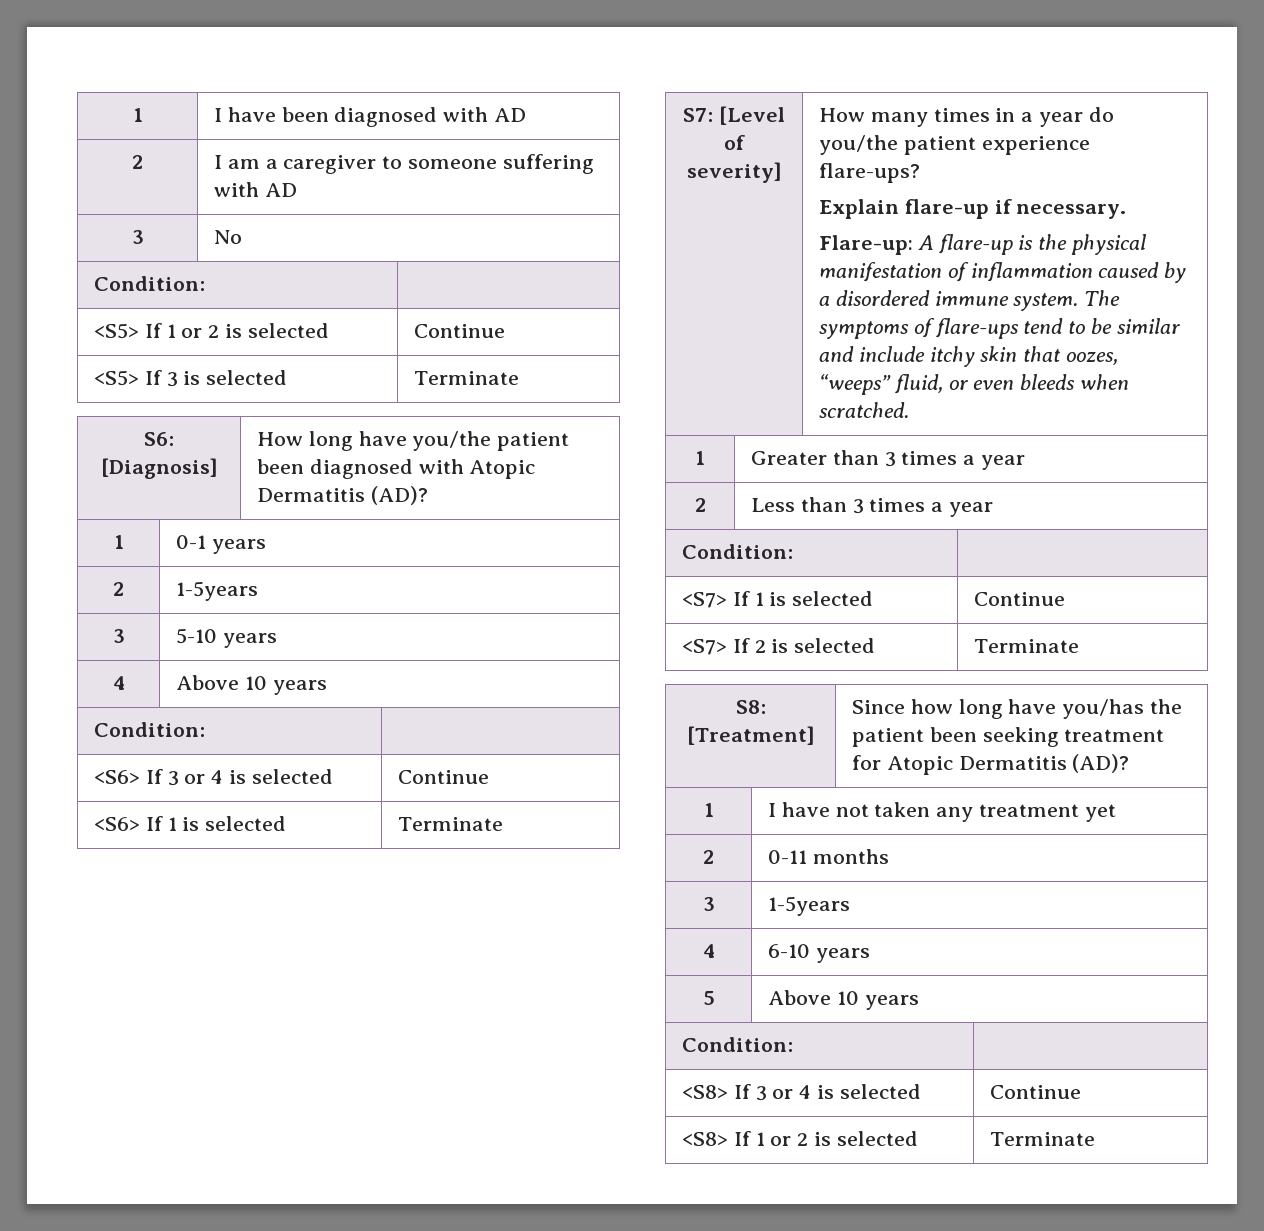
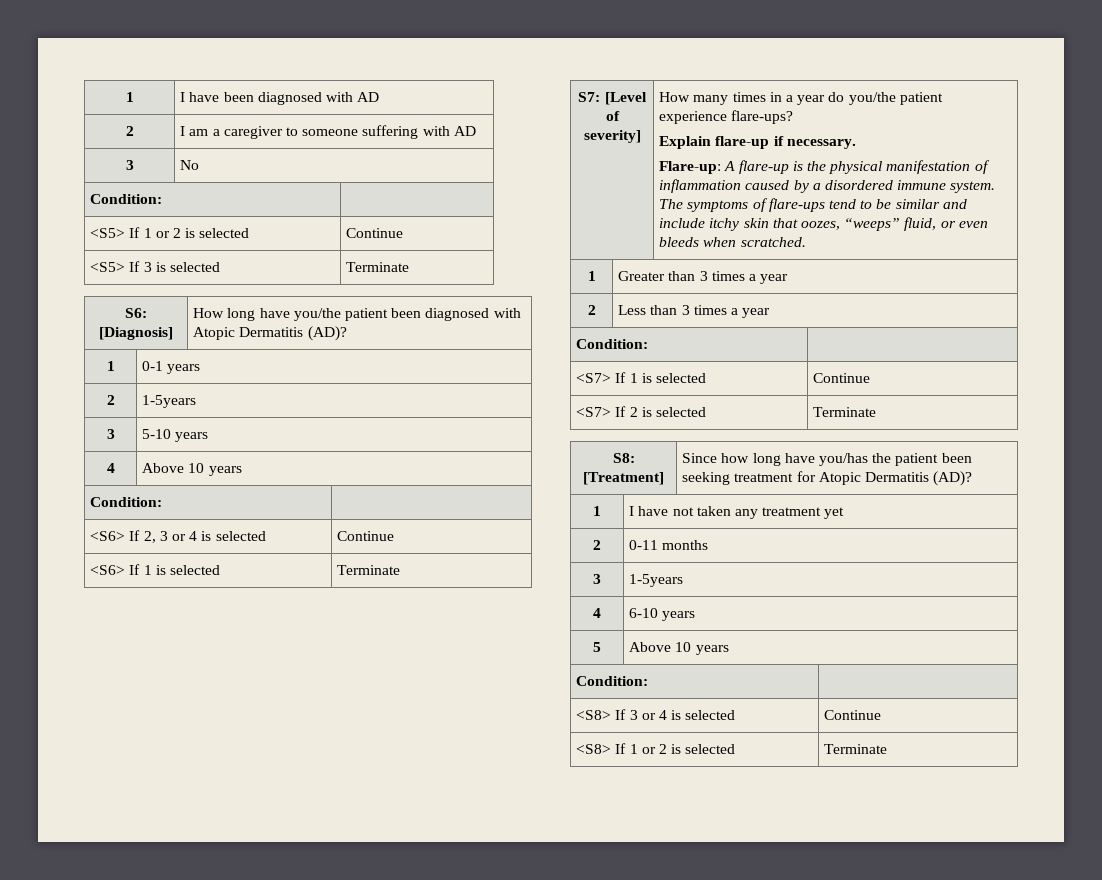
- <S6> If 3 or 4 is selected | Continue
+ <S6> If 2, 3 or 4 is selected | Continue

